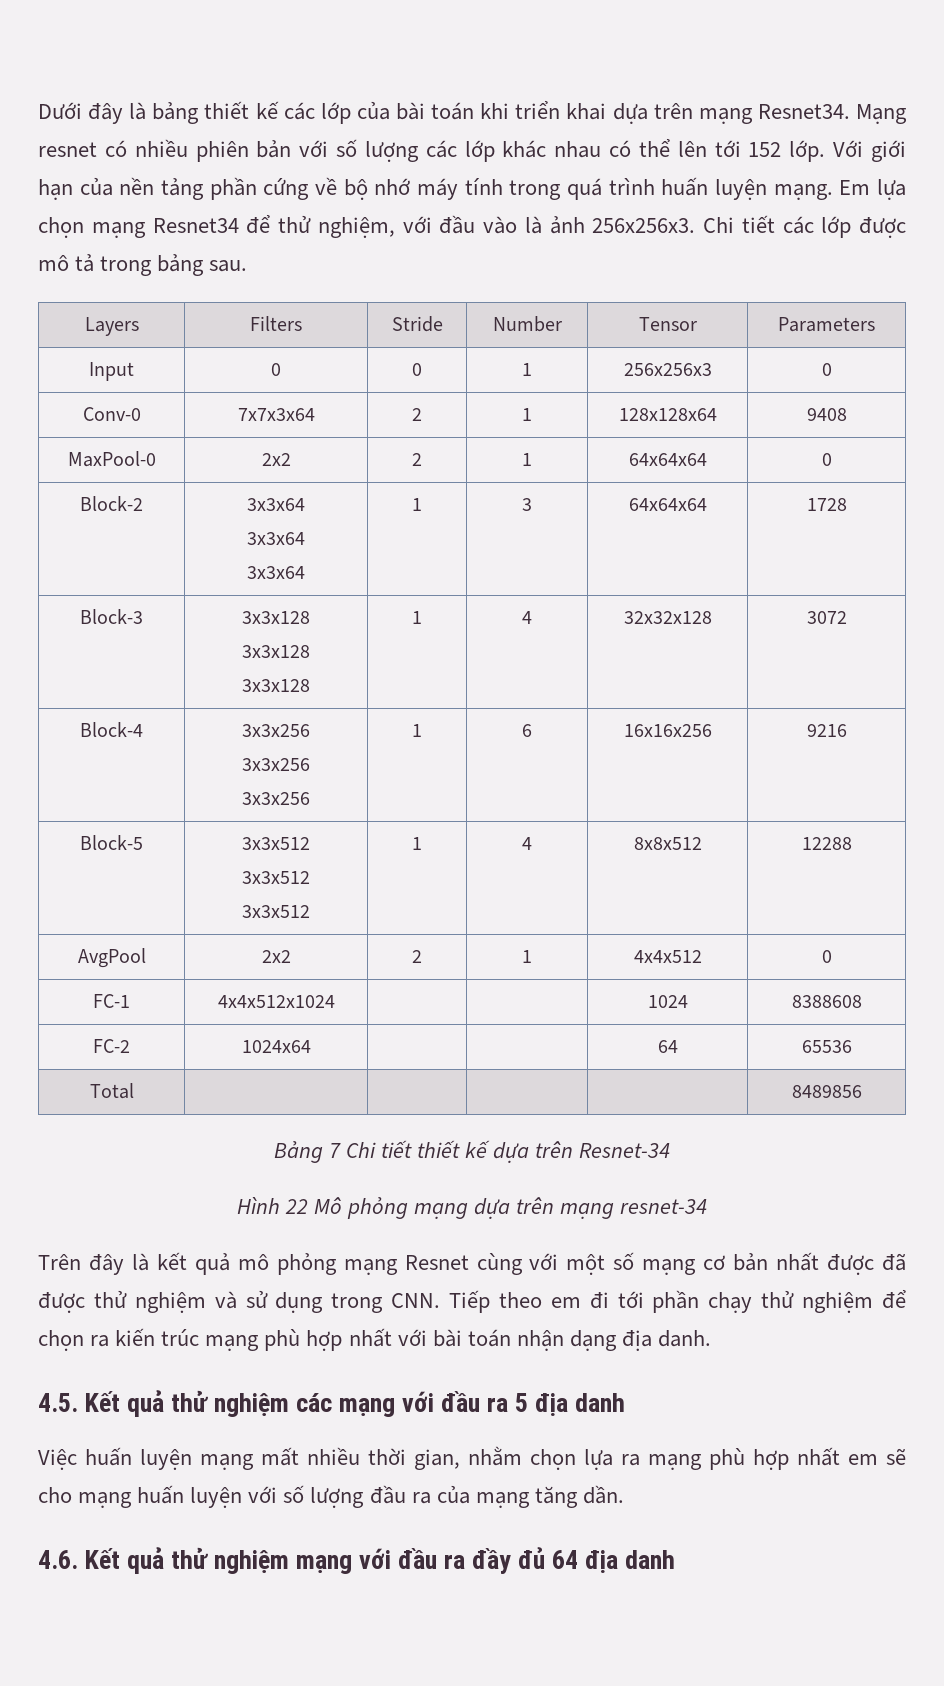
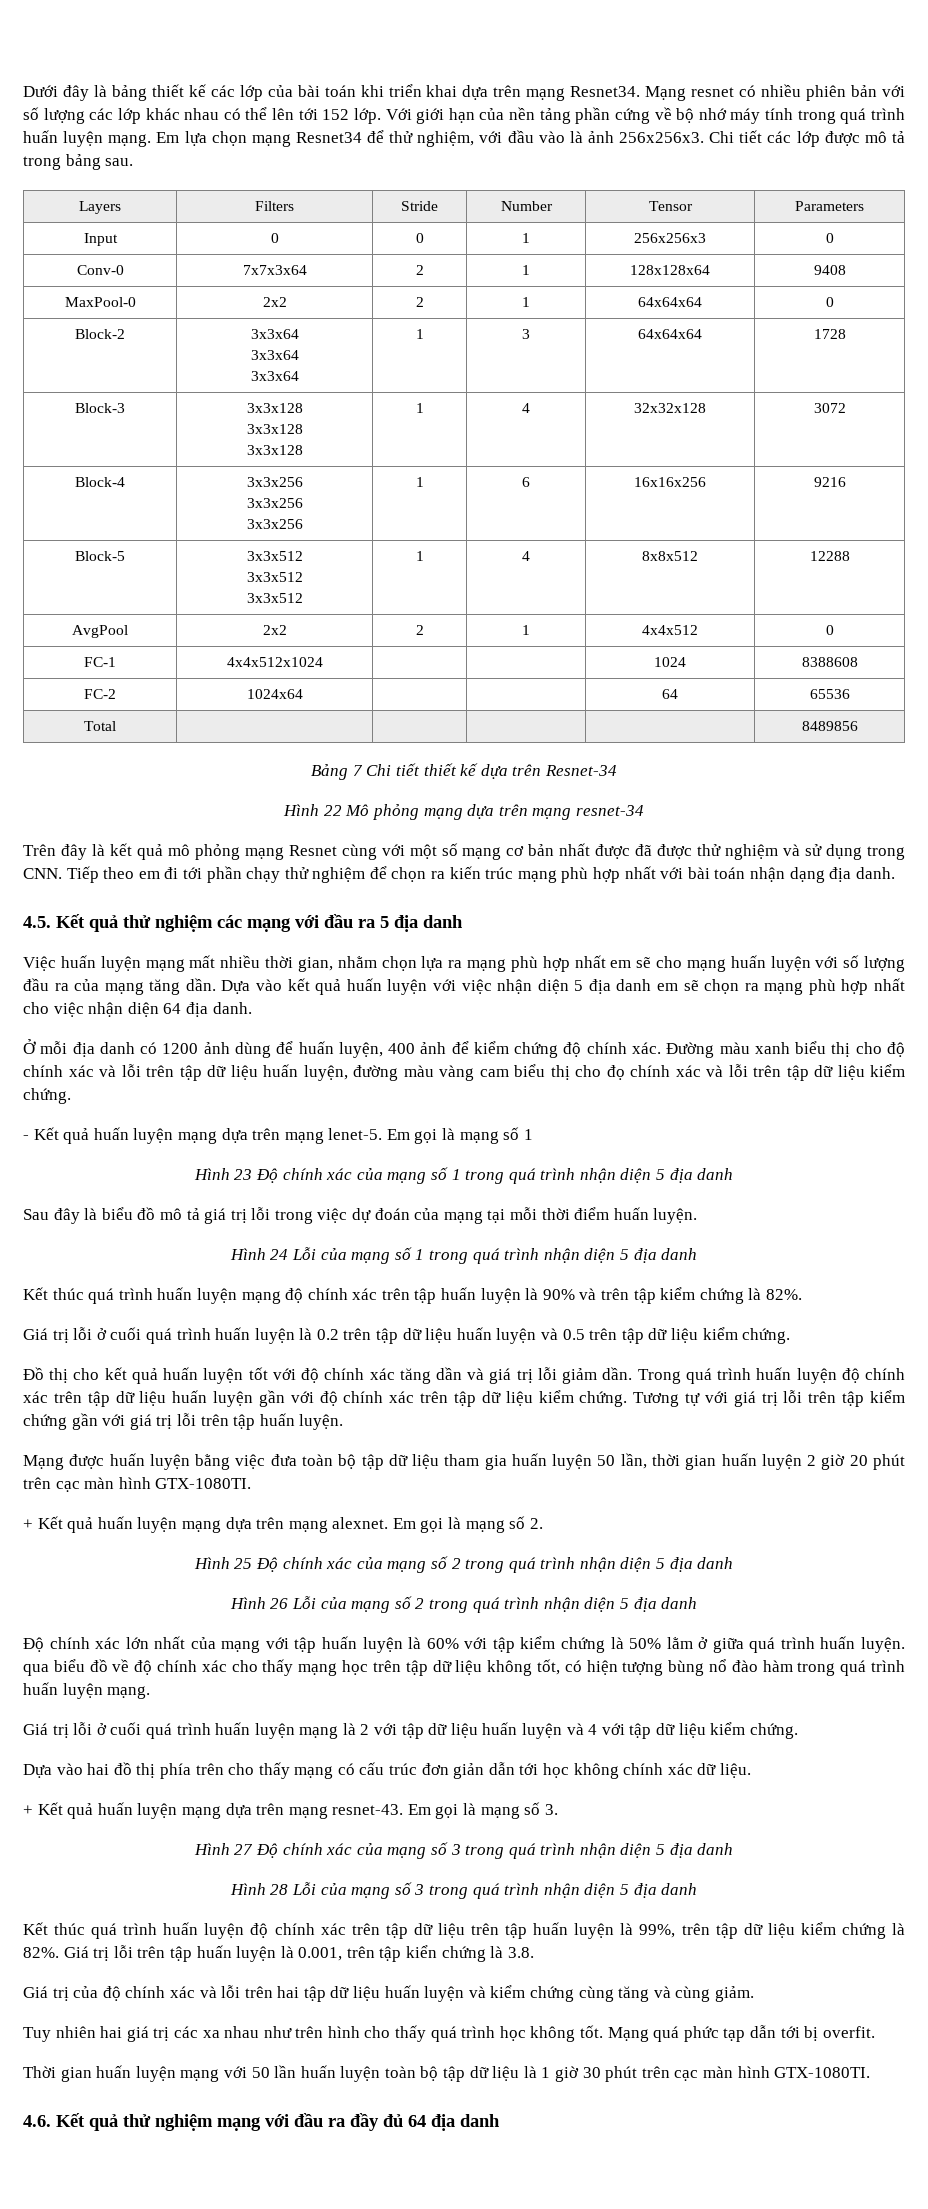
+ Dựa vào kết quả huấn luyện với việc nhận diện 5 địa danh em sẽ chọn ra mạng phù hợp nhất cho việc nhận diện 64 địa danh.
+ Ở mỗi địa danh có 1200 ảnh dùng để huấn luyện, 400 ảnh để kiểm chứng độ chính xác. Đường màu xanh biểu thị cho độ chính xác và lỗi trên tập dữ liệu huấn luyện, đường màu vàng cam biểu thị cho đọ chính xác và lỗi trên tập dữ liệu kiểm chứng.
+ - Kết quả huấn luyện mạng dựa trên mạng lenet-5. Em gọi là mạng số 1
+ Hình 23 Độ chính xác của mạng số 1 trong quá trình nhận diện 5 địa danh
+ Sau đây là biểu đồ mô tả giá trị lỗi trong việc dự đoán của mạng tại mỗi thời điểm huấn luyện.
+ Hình 24 Lỗi của mạng số 1 trong quá trình nhận diện 5 địa danh
+ Kết thúc quá trình huấn luyện mạng độ chính xác trên tập huấn luyện là 90% và trên tập kiểm chứng là 82%.
+ Giá trị lỗi ở cuối quá trình huấn luyện là 0.2 trên tập dữ liệu huấn luyện và 0.5 trên tập dữ liệu kiểm chứng.
+ Đồ thị cho kết quả huấn luyện tốt với độ chính xác tăng dần và giá trị lỗi giảm dần. Trong quá trình huấn luyện độ chính xác trên tập dữ liệu huấn luyện gần với độ chính xác trên tập dữ liệu kiểm chứng. Tương tự với giá trị lỗi trên tập kiểm chứng gần với giá trị lỗi trên tập huấn luyện.
+ Mạng được huấn luyện bằng việc đưa toàn bộ tập dữ liệu tham gia huấn luyện 50 lần, thời gian huấn luyện 2 giờ 20 phút trên cạc màn hình GTX-1080TI.
+ + Kết quả huấn luyện mạng dựa trên mạng alexnet. Em gọi là mạng số 2.
+ Hình 25 Độ chính xác của mạng số 2 trong quá trình nhận diện 5 địa danh
+ Hình 26 Lỗi của mạng số 2 trong quá trình nhận diện 5 địa danh
+ Độ chính xác lớn nhất của mạng với tập huấn luyện là 60% với tập kiểm chứng là 50% lằm ở giữa quá trình huấn luyện. qua biểu đồ về độ chính xác cho thấy mạng học trên tập dữ liệu không tốt, có hiện tượng bùng nổ đào hàm trong quá trình huấn luyện mạng.
+ Giá trị lỗi ở cuối quá trình huấn luyện mạng là 2 với tập dữ liệu huấn luyện và 4 với tập dữ liệu kiểm chứng.
+ Dựa vào hai đồ thị phía trên cho thấy mạng có cấu trúc đơn giản dẫn tới học không chính xác dữ liệu.
+ + Kết quả huấn luyện mạng dựa trên mạng resnet-43. Em gọi là mạng số 3.
+ Hình 27 Độ chính xác của mạng số 3 trong quá trình nhận diện 5 địa danh
+ Hình 28 Lỗi của mạng số 3 trong quá trình nhận diện 5 địa danh
+ Kết thúc quá trình huấn luyện độ chính xác trên tập dữ liệu trên tập huấn luyện là 99%, trên tập dữ liệu kiểm chứng là 82%. Giá trị lỗi trên tập huấn luyện là 0.001, trên tập kiển chứng là 3.8.
+ Giá trị của độ chính xác và lỗi trên hai tập dữ liệu huấn luyện và kiểm chứng cùng tăng và cùng giảm.
+ Tuy nhiên hai giá trị các xa nhau như trên hình cho thấy quá trình học không tốt. Mạng quá phức tạp dẫn tới bị overfit.
+ Thời gian huấn luyện mạng với 50 lần huấn luyện toàn bộ tập dữ liệu là 1 giờ 30 phút trên cạc màn hình GTX-1080TI.

